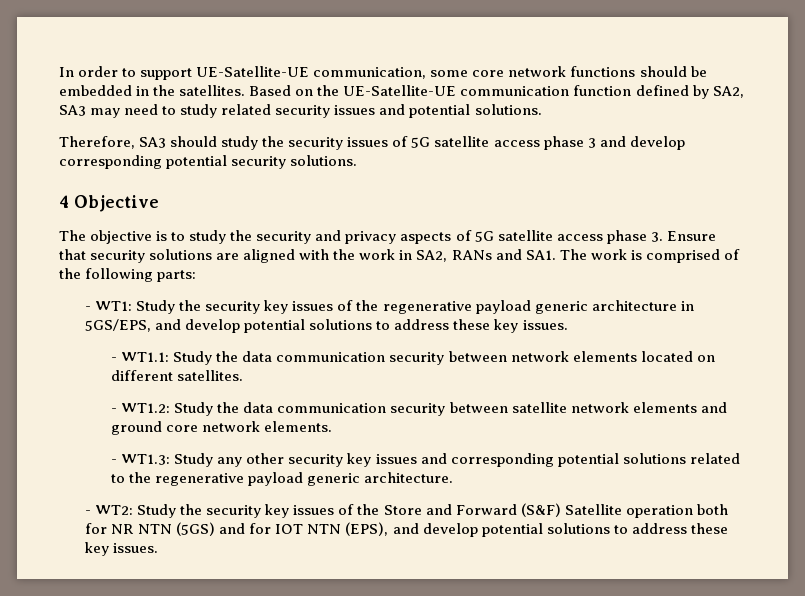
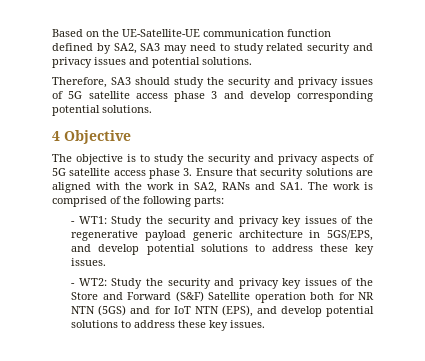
- In order to support UE-Satellite-UE communication, some core network functions should be embedded in the satellites. Based on the UE-Satellite-UE communication function defined by SA2, SA3 may need to study related security issues and potential solutions.
+ Based on the UE-Satellite-UE communication function defined by SA2, SA3 may need to study related security and privacy issues and potential solutions.
- Therefore, SA3 should study the security issues of 5G satellite access phase 3 and develop corresponding potential security solutions.
+ Therefore, SA3 should study the security and privacy issues of 5G satellite access phase 3 and develop corresponding potential solutions.
- - WT1: Study the security key issues of the regenerative payload generic architecture in 5GS/EPS, and develop potential solutions to address these key issues.
+ - WT1: Study the security and privacy key issues of the regenerative payload generic architecture in 5GS/EPS, and develop potential solutions to address these key issues.
- - WT1.1: Study the data communication security between network elements located on different satellites.
- - WT1.2: Study the data communication security between satellite network elements and ground core network elements.
- - WT1.3: Study any other security key issues and corresponding potential solutions related to the regenerative payload generic architecture.
- - WT2: Study the security key issues of the Store and Forward (S&F) Satellite operation both for NR NTN (5GS) and for IOT NTN (EPS), and develop potential solutions to address these key issues.
+ - WT2: Study the security and privacy key issues of the Store and Forward (S&F) Satellite operation both for NR NTN (5GS) and for IoT NTN (EPS), and develop potential solutions to address these key issues.

